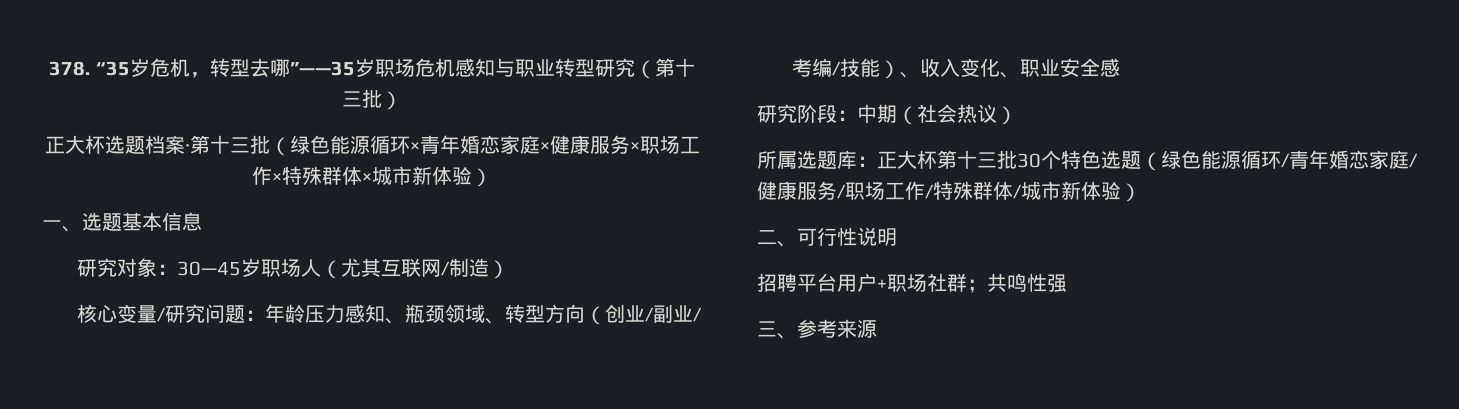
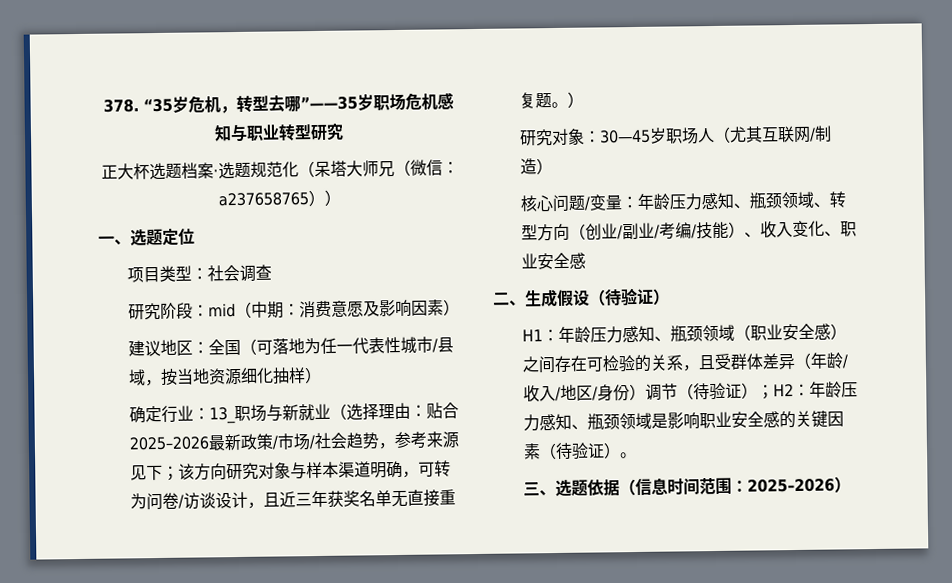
- 378. “35岁危机，转型去哪”——35岁职场危机感知与职业转型研究（第十三批）
+ 378. “35岁危机，转型去哪”——35岁职场危机感知与职业转型研究
- 正大杯选题档案·第十三批（绿色能源循环×青年婚恋家庭×健康服务×职场工作×特殊群体×城市新体验）
- 一、选题基本信息
+ 正大杯选题档案·选题规范化（呆塔大师兄（微信：a237658765））
+ 一、选题定位
+ 项目类型：社会调查
+ 研究阶段：mid（中期：消费意愿及影响因素）
+ 建议地区：全国（可落地为任一代表性城市/县域，按当地资源细化抽样）
+ 确定行业：13_职场与新就业（选择理由：贴合2025–2026最新政策/市场/社会趋势，参考来源见下；该方向研究对象与样本渠道明确，可转为问卷/访谈设计，且近三年获奖名单无直接重复题。）
- 核心变量/研究问题：年龄压力感知、瓶颈领域、转型方向（创业/副业/考编/技能）、收入变化、职业安全感
+ 核心问题/变量：年龄压力感知、瓶颈领域、转型方向（创业/副业/考编/技能）、收入变化、职业安全感
- 研究阶段：中期（社会热议）
- 所属选题库：正大杯第十三批30个特色选题（绿色能源循环/青年婚恋家庭/健康服务/职场工作/特殊群体/城市新体验）
- 二、可行性说明
- 招聘平台用户+职场社群；共鸣性强
- 三、参考来源
+ 二、生成假设（待验证）
+ H1：年龄压力感知、瓶颈领域（职业安全感）之间存在可检验的关系，且受群体差异（年龄/收入/地区/身份）调节（待验证）；H2：年龄压力感知、瓶颈领域是影响职业安全感的关键因素（待验证）。
+ 三、选题依据（信息时间范围：2025–2026）

